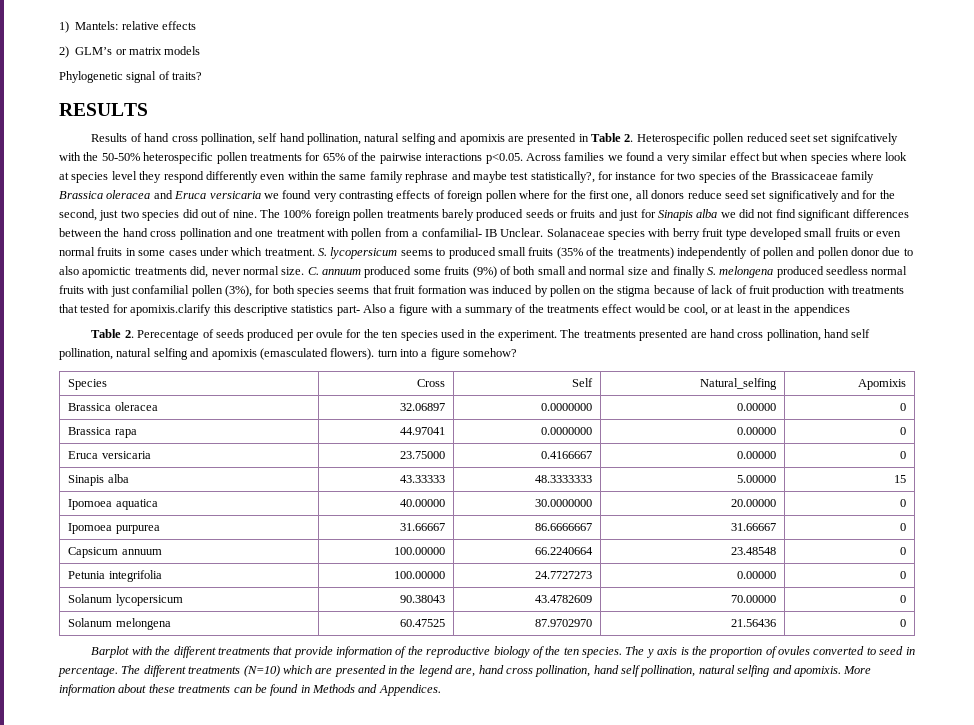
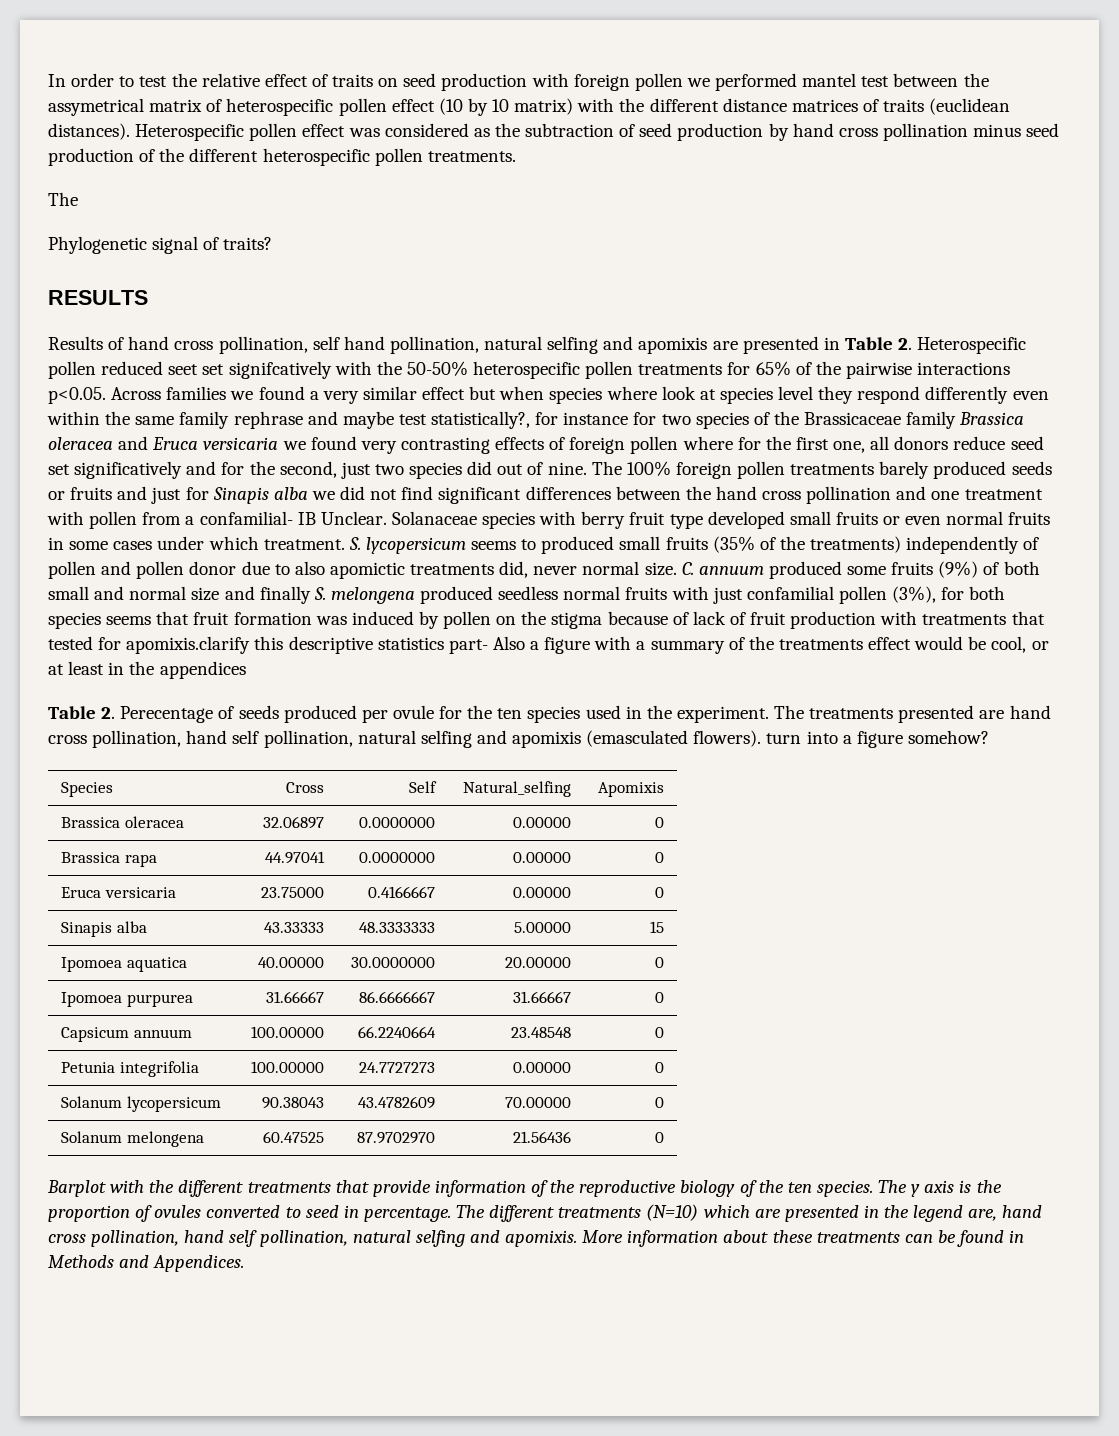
- 1) Mantels: relative effects
- 2) GLM’s or matrix models
+ In order to test the relative effect of traits on seed production with foreign pollen we performed mantel test between the assymetrical matrix of heterospecific pollen effect (10 by 10 matrix) with the different distance matrices of traits (euclidean distances). Heterospecific pollen effect was considered as the subtraction of seed production by hand cross pollination minus seed production of the different heterospecific pollen treatments.
+ The

